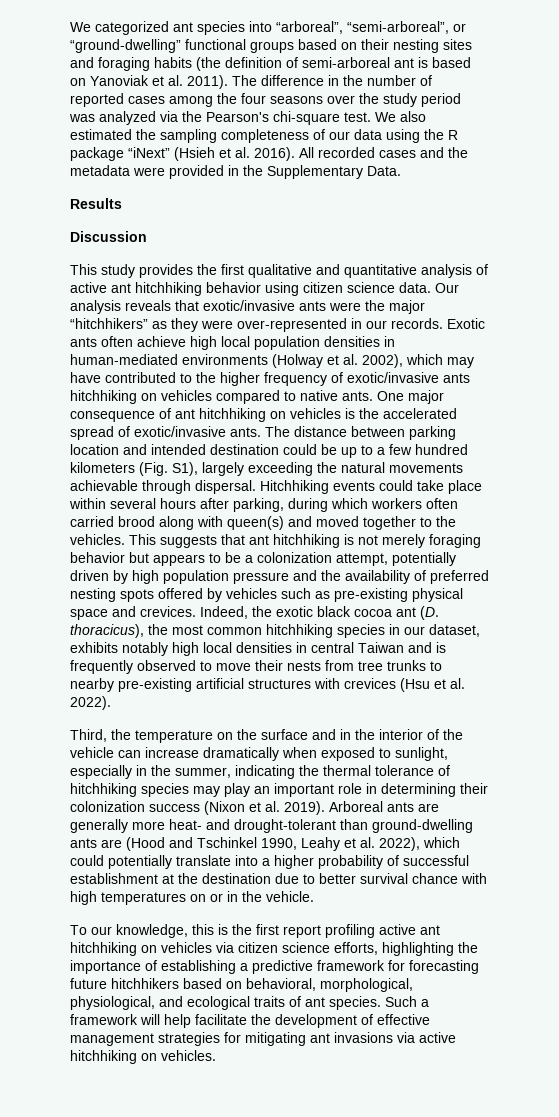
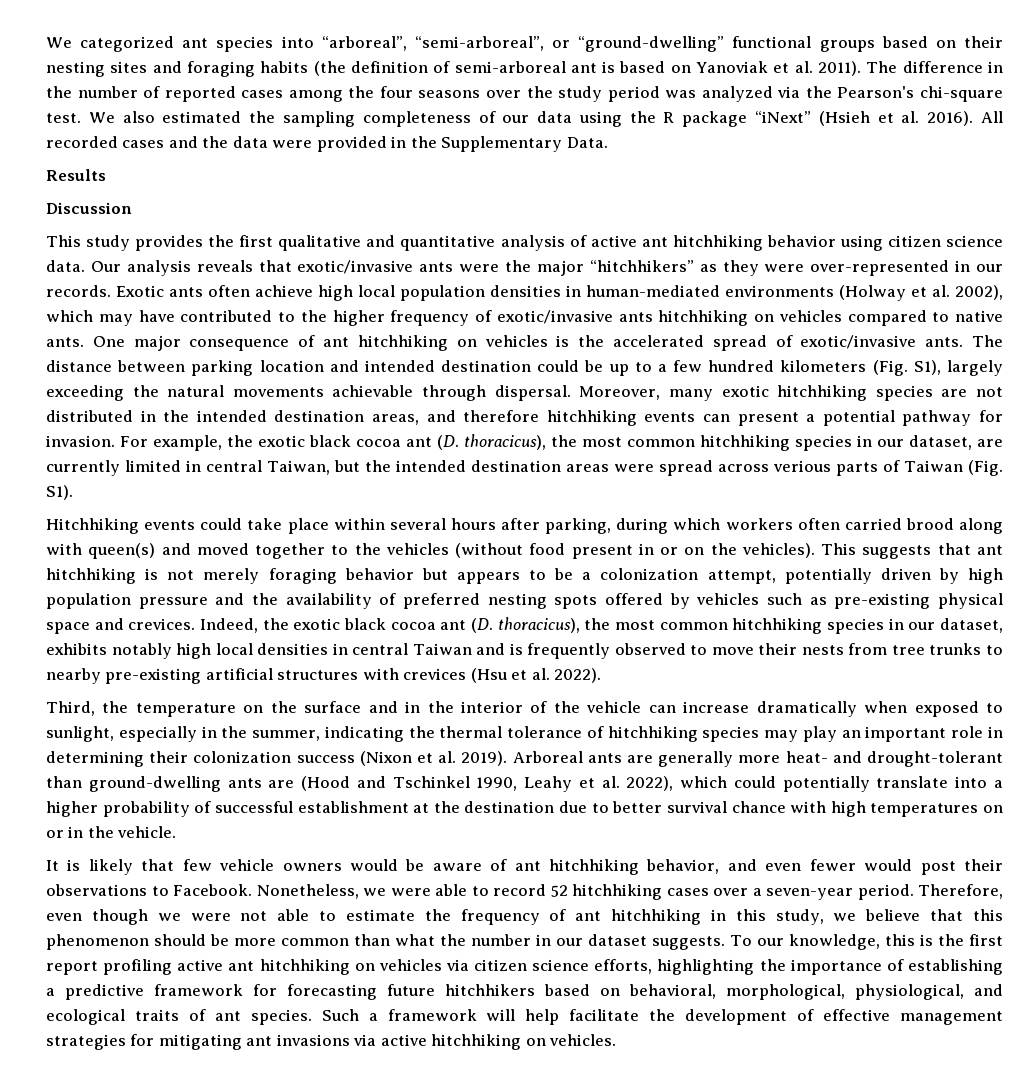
- All recorded cases and the metadata were provided in the Supplementary Data.
+ All recorded cases and the data were provided in the Supplementary Data.
- The distance between parking location and intended destination could be up to a few hundred kilometers (Fig. S1), largely exceeding the natural movements achievable through dispersal. Hitchhiking events could take place within several hours after parking, during which workers often carried brood along with queen(s) and moved together to the vehicles.
+ The distance between parking location and intended destination could be up to a few hundred kilometers (Fig. S1), largely exceeding the natural movements achievable through dispersal. Moreover, many exotic hitchhiking species are not distributed in the intended destination areas, and therefore hitchhiking events can present a potential pathway for invasion. For example, the exotic black cocoa ant (D. thoracicus), the most common hitchhiking species in our dataset, are currently limited in central Taiwan, but the intended destination areas were spread across verious parts of Taiwan (Fig. S1).
+ Hitchhiking events could take place within several hours after parking, during which workers often carried brood along with queen(s) and moved together to the vehicles (without food present in or on the vehicles).
+ It is likely that few vehicle owners would be aware of ant hitchhiking behavior, and even fewer would post their observations to Facebook. Nonetheless, we were able to record 52 hitchhiking cases over a seven-year period. Therefore, even though we were not able to estimate the frequency of ant hitchhiking in this study, we believe that this phenomenon should be more common than what the number in our dataset suggests.

